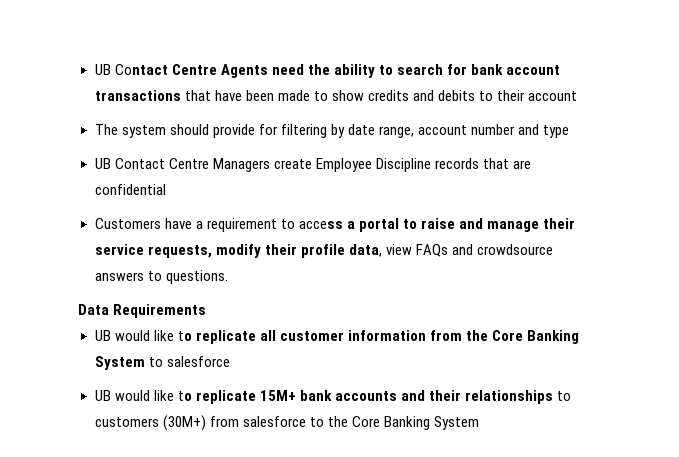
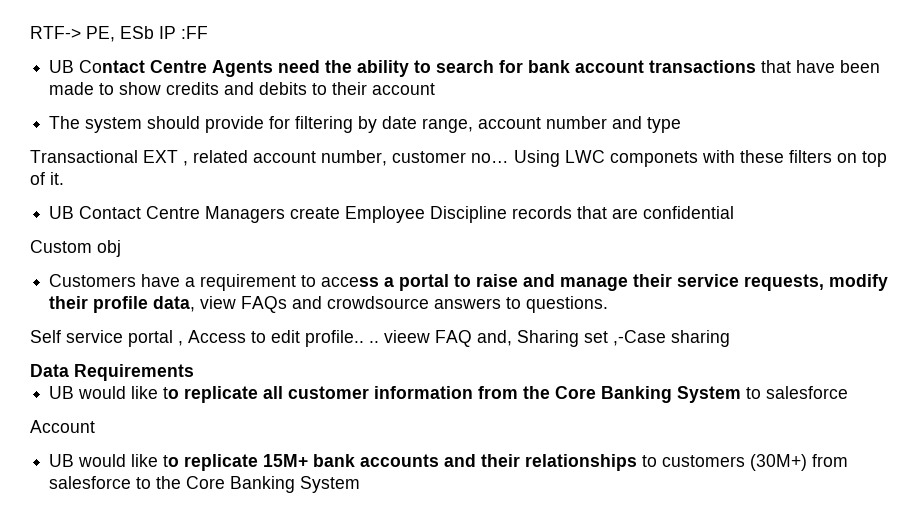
+ RTF-> PE, ESb IP :FF
+ Transactional EXT , related account number, customer no… Using LWC componets with these filters on top of it.
+ Custom obj
+ Self service portal , Access to edit profile.. .. vieew FAQ and, Sharing set ,-Case sharing
+ Account

